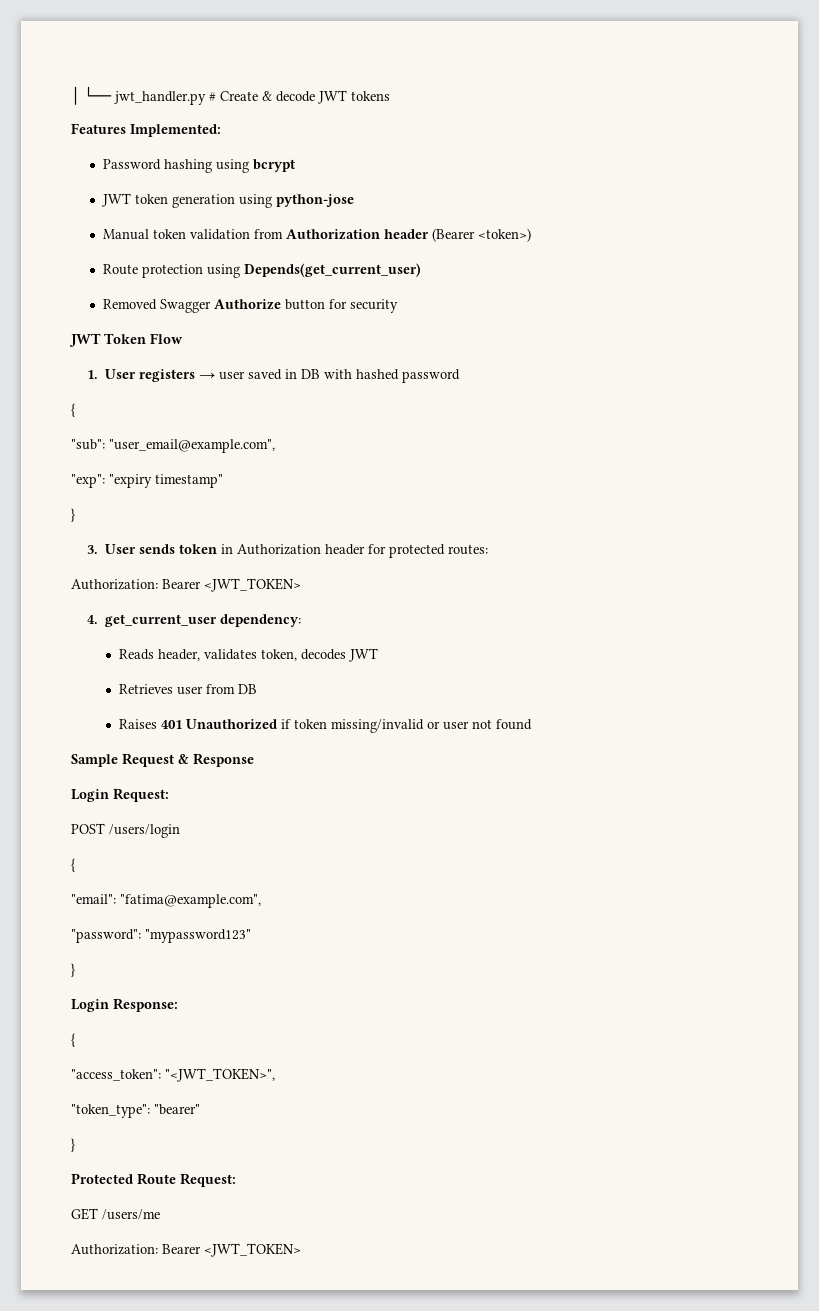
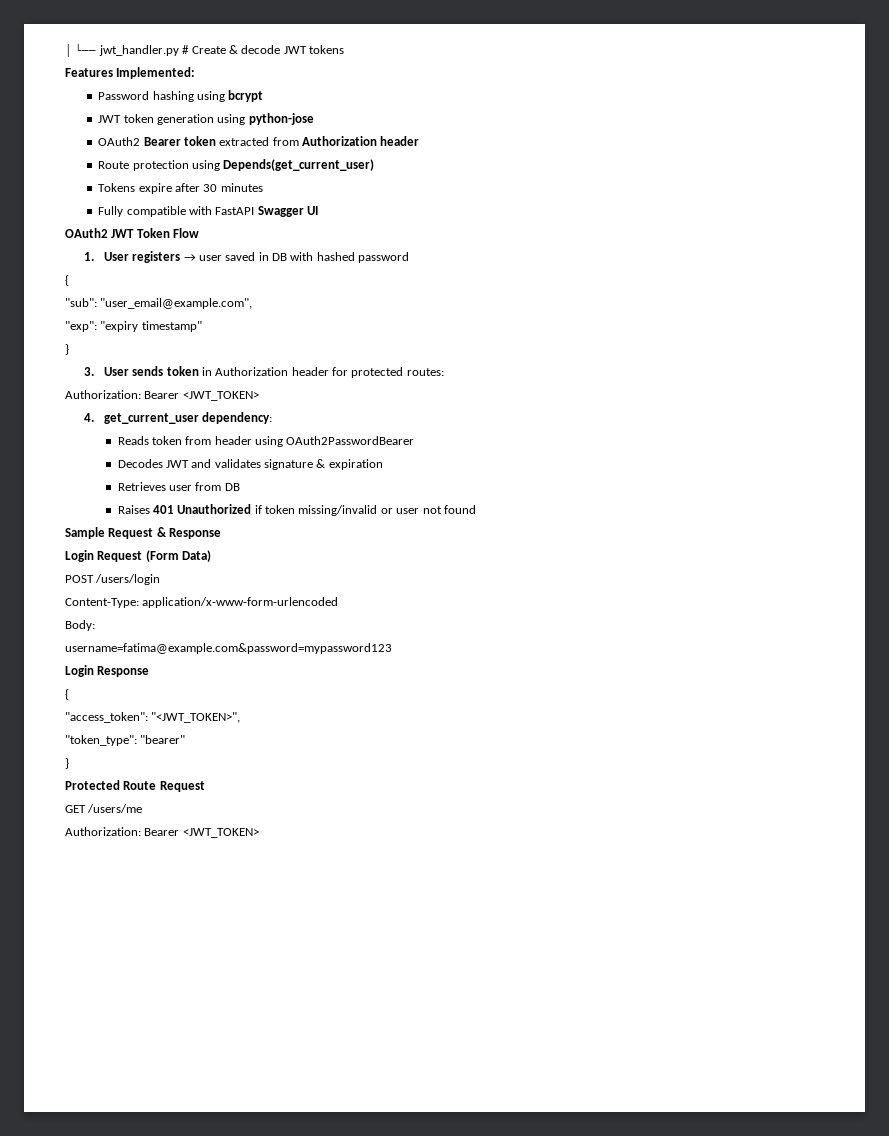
- Manual token validation from Authorization header (Bearer <token>)
+ OAuth2 Bearer token extracted from Authorization header
- Removed Swagger Authorize button for security
- JWT Token Flow
+ Tokens expire after 30 minutes
+ Fully compatible with FastAPI Swagger UI
+ OAuth2 JWT Token Flow
- Reads header, validates token, decodes JWT
+ Reads token from header using OAuth2PasswordBearer
+ Decodes JWT and validates signature & expiration
- Login Request:
+ Login Request (Form Data)
  POST /users/login
- {
- "email": "fatima@example.com",
- "password": "mypassword123"
- }
- Login Response:
+ Content-Type: application/x-www-form-urlencoded
+ Body:
+ username=fatima@example.com&password=mypassword123
+ Login Response
- Protected Route Request:
+ Protected Route Request

